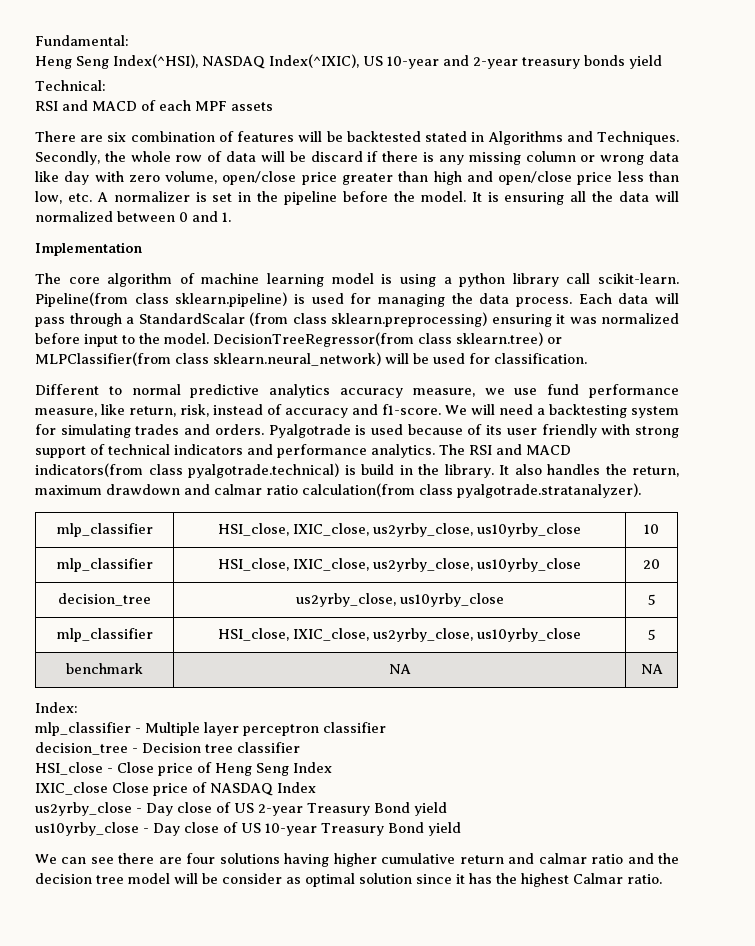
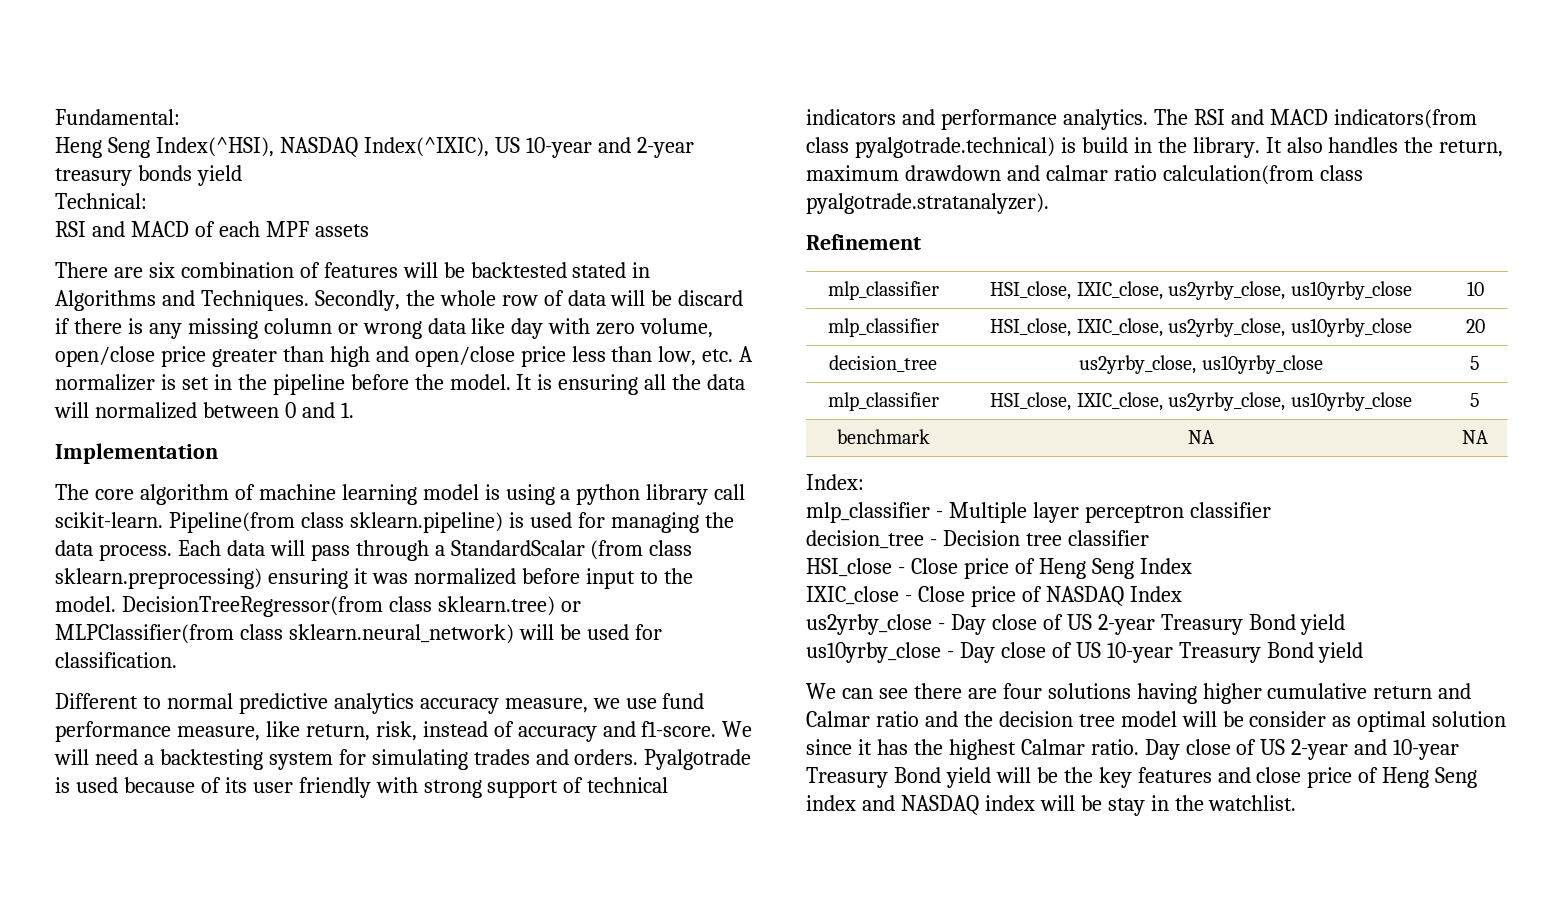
+ Refinement
- IXIC_close Close price of NASDAQ Index
+ IXIC_close - Close price of NASDAQ Index
- We can see there are four solutions having higher cumulative return and calmar ratio and the decision tree model will be consider as optimal solution since it has the highest Calmar ratio.
+ We can see there are four solutions having higher cumulative return and Calmar ratio and the decision tree model will be consider as optimal solution since it has the highest Calmar ratio.
+ Day close of US 2-year and 10-year Treasury Bond yield will be the key features and close price of Heng Seng index and NASDAQ index will be stay in the watchlist.

